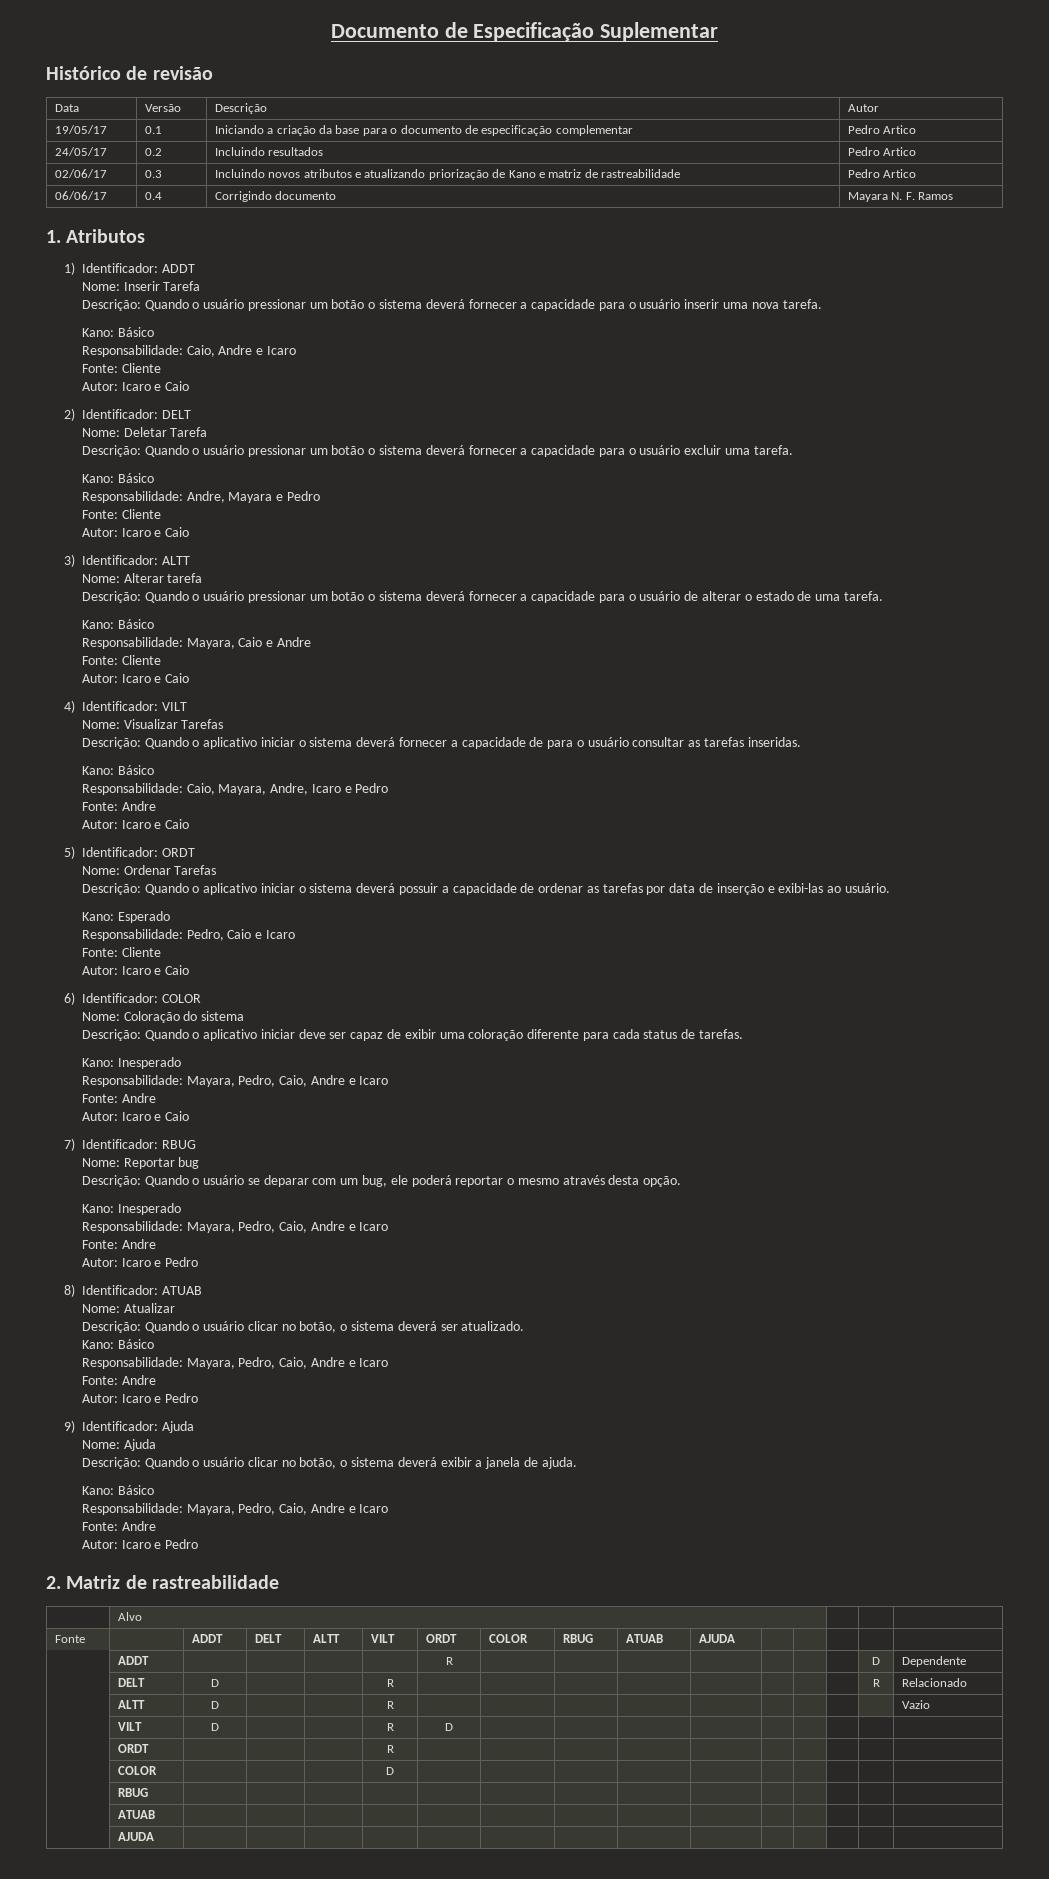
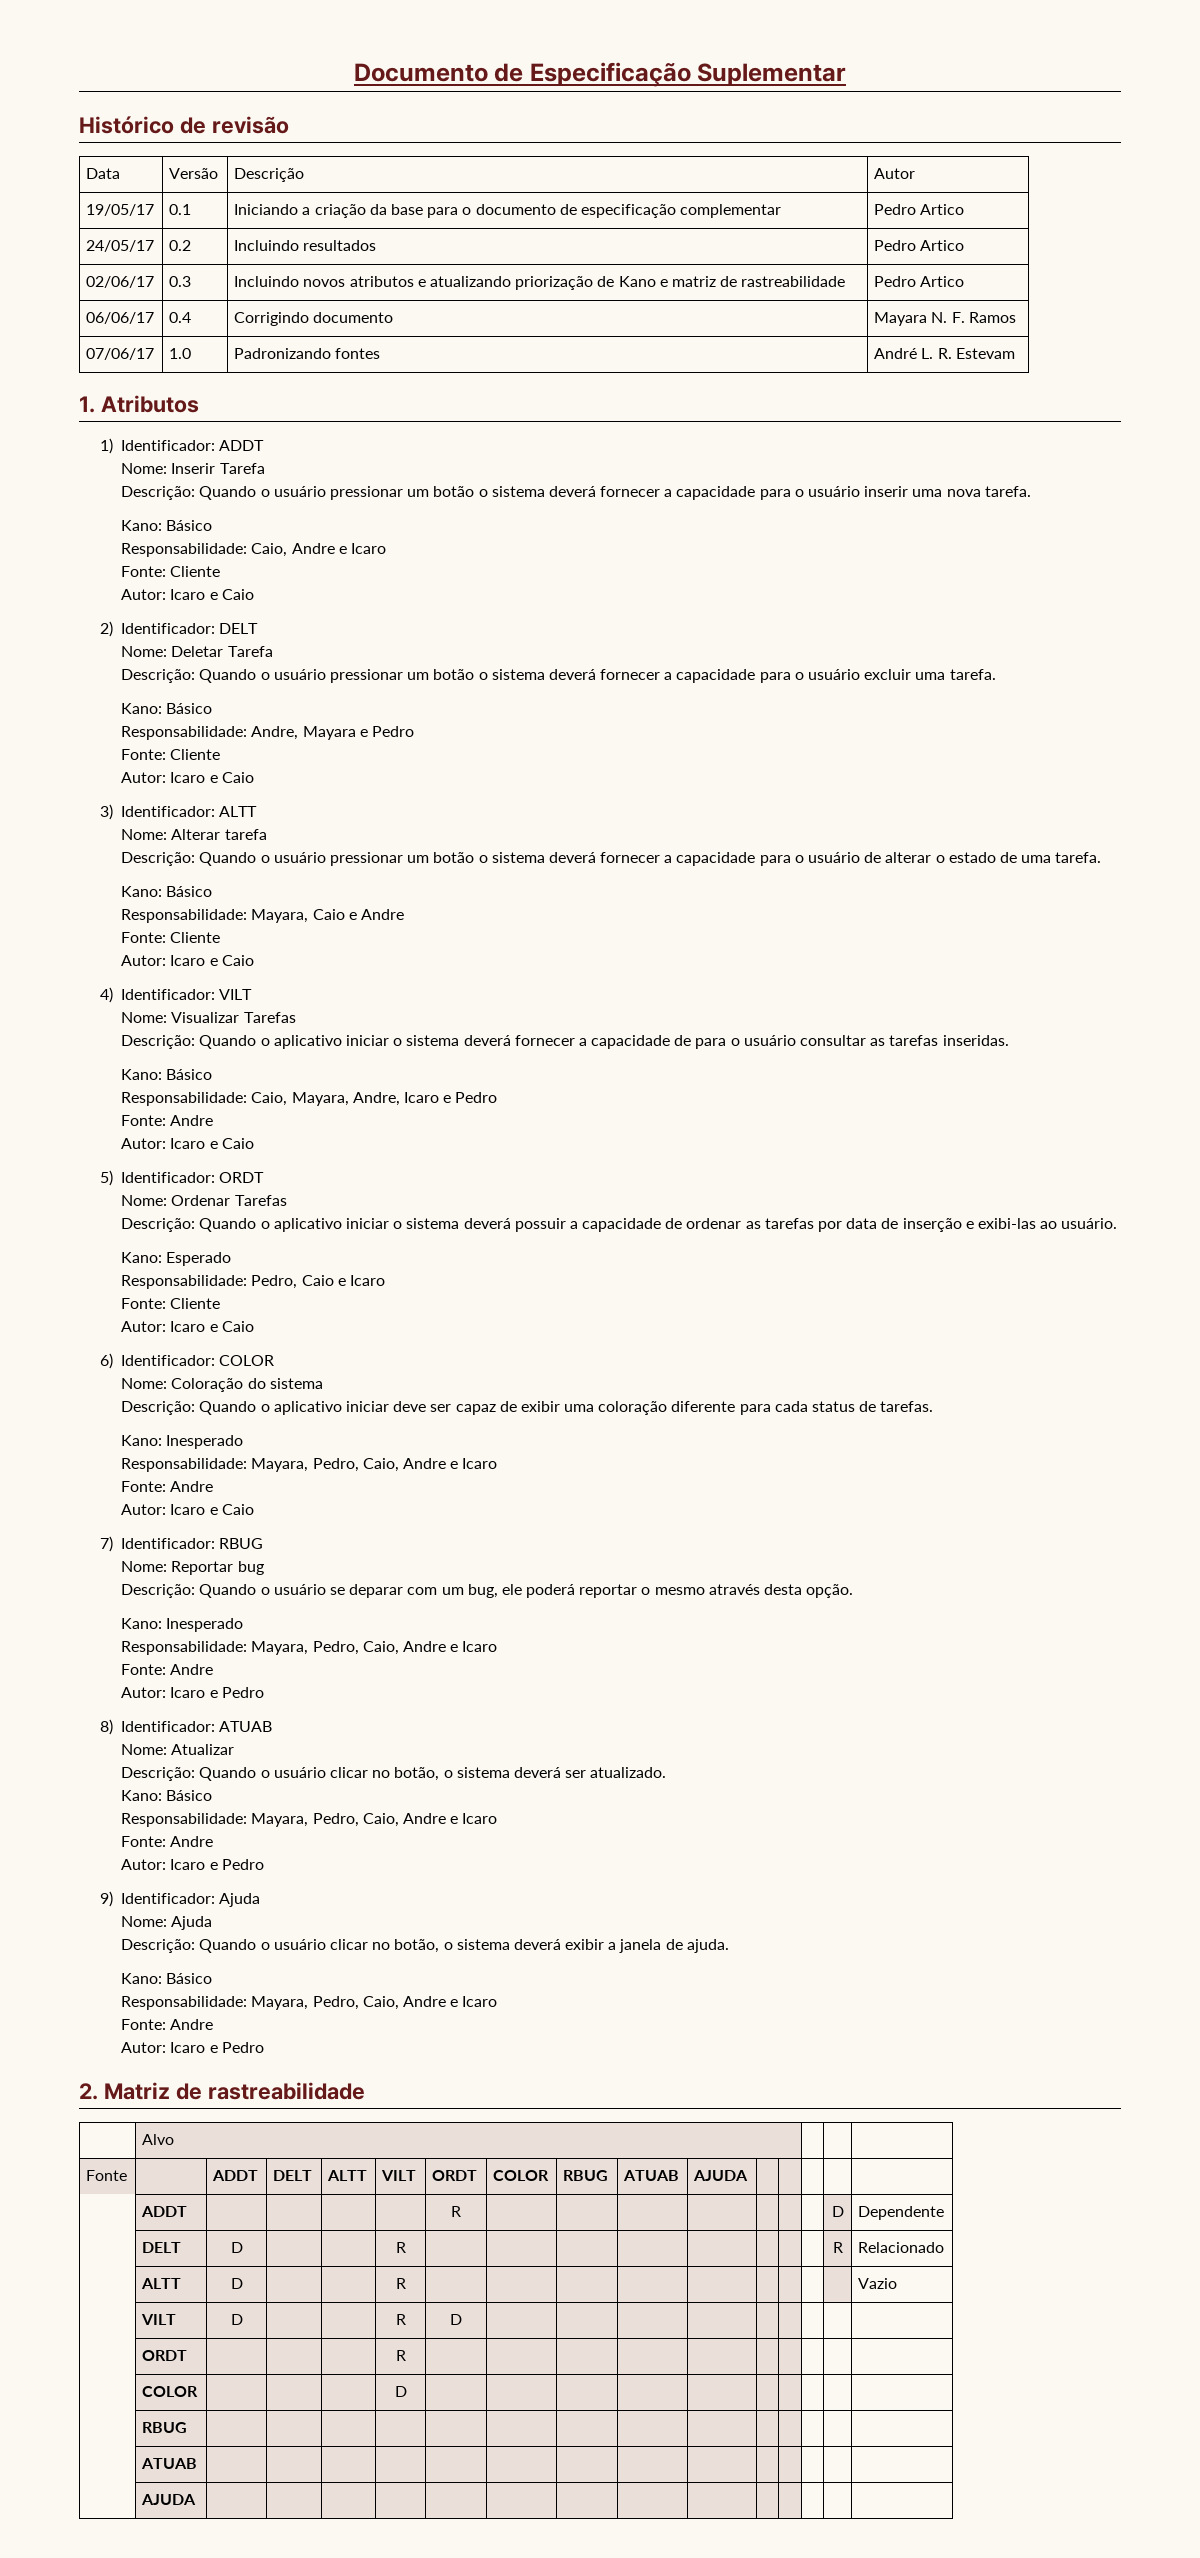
+ 07/06/17 | 1.0 | Padronizando fontes | André L. R. Estevam

